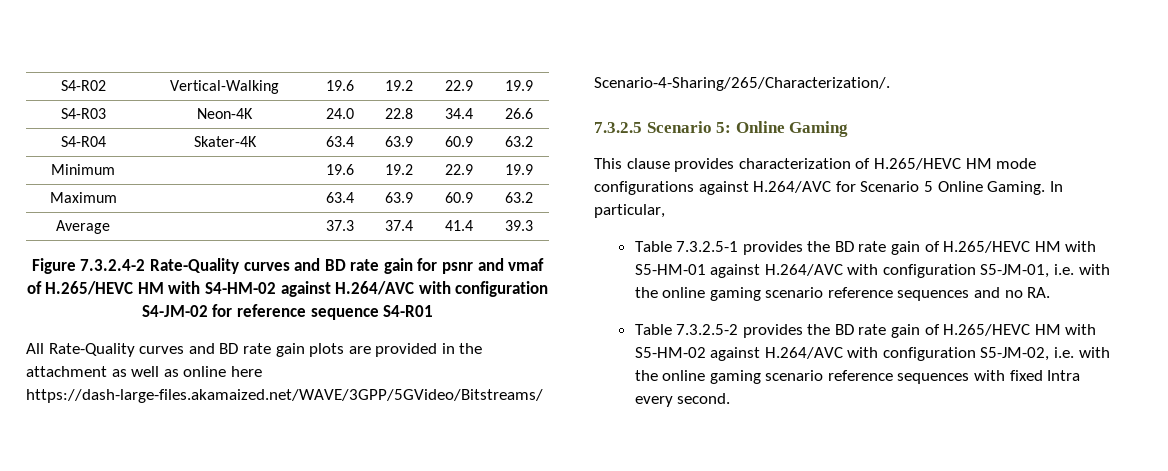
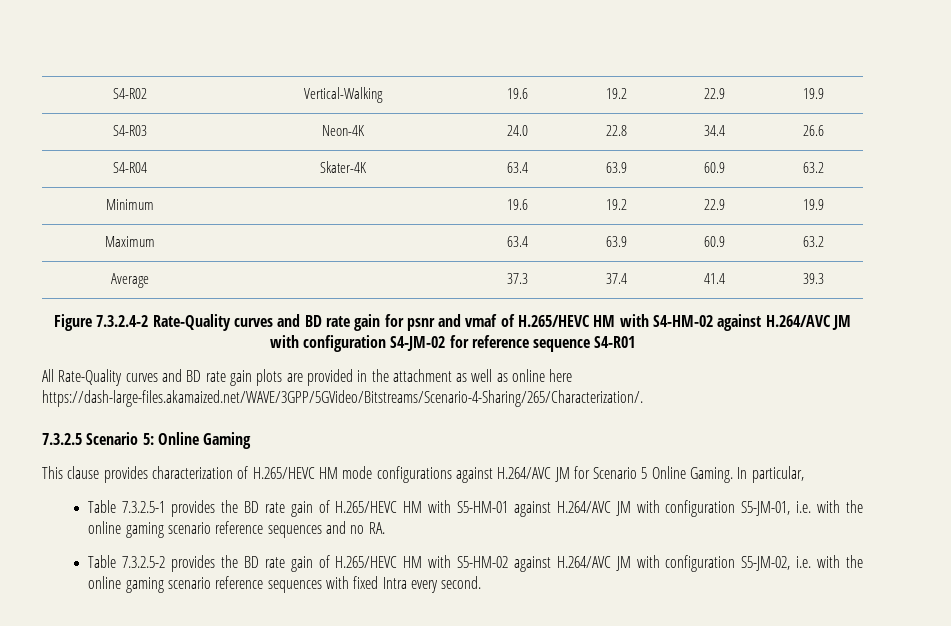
- Figure 7.3.2.4-2 Rate-Quality curves and BD rate gain for psnr and vmaf of H.265/HEVC HM with S4-HM-02 against H.264/AVC with configuration S4-JM-02 for reference sequence S4-R01
+ Figure 7.3.2.4-2 Rate-Quality curves and BD rate gain for psnr and vmaf of H.265/HEVC HM with S4-HM-02 against H.264/AVC JM with configuration S4-JM-02 for reference sequence S4-R01
- This clause provides characterization of H.265/HEVC HM mode configurations against H.264/AVC for Scenario 5 Online Gaming.
+ This clause provides characterization of H.265/HEVC HM mode configurations against H.264/AVC JM for Scenario 5 Online Gaming.
- Table 7.3.2.5-1 provides the BD rate gain of H.265/HEVC HM with S5-HM-01 against H.264/AVC with configuration S5-JM-01, i.e. with the online gaming scenario reference sequences and no RA.
+ Table 7.3.2.5-1 provides the BD rate gain of H.265/HEVC HM with S5-HM-01 against H.264/AVC JM with configuration S5-JM-01, i.e. with the online gaming scenario reference sequences and no RA.
- Table 7.3.2.5-2 provides the BD rate gain of H.265/HEVC HM with S5-HM-02 against H.264/AVC with configuration S5-JM-02, i.e. with the online gaming scenario reference sequences with fixed Intra every second.
+ Table 7.3.2.5-2 provides the BD rate gain of H.265/HEVC HM with S5-HM-02 against H.264/AVC JM with configuration S5-JM-02, i.e. with the online gaming scenario reference sequences with fixed Intra every second.

